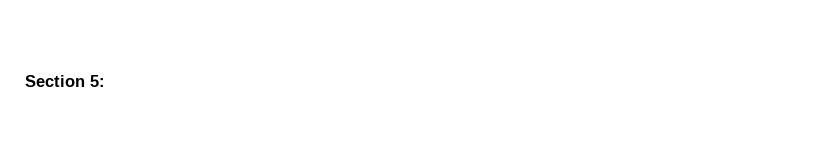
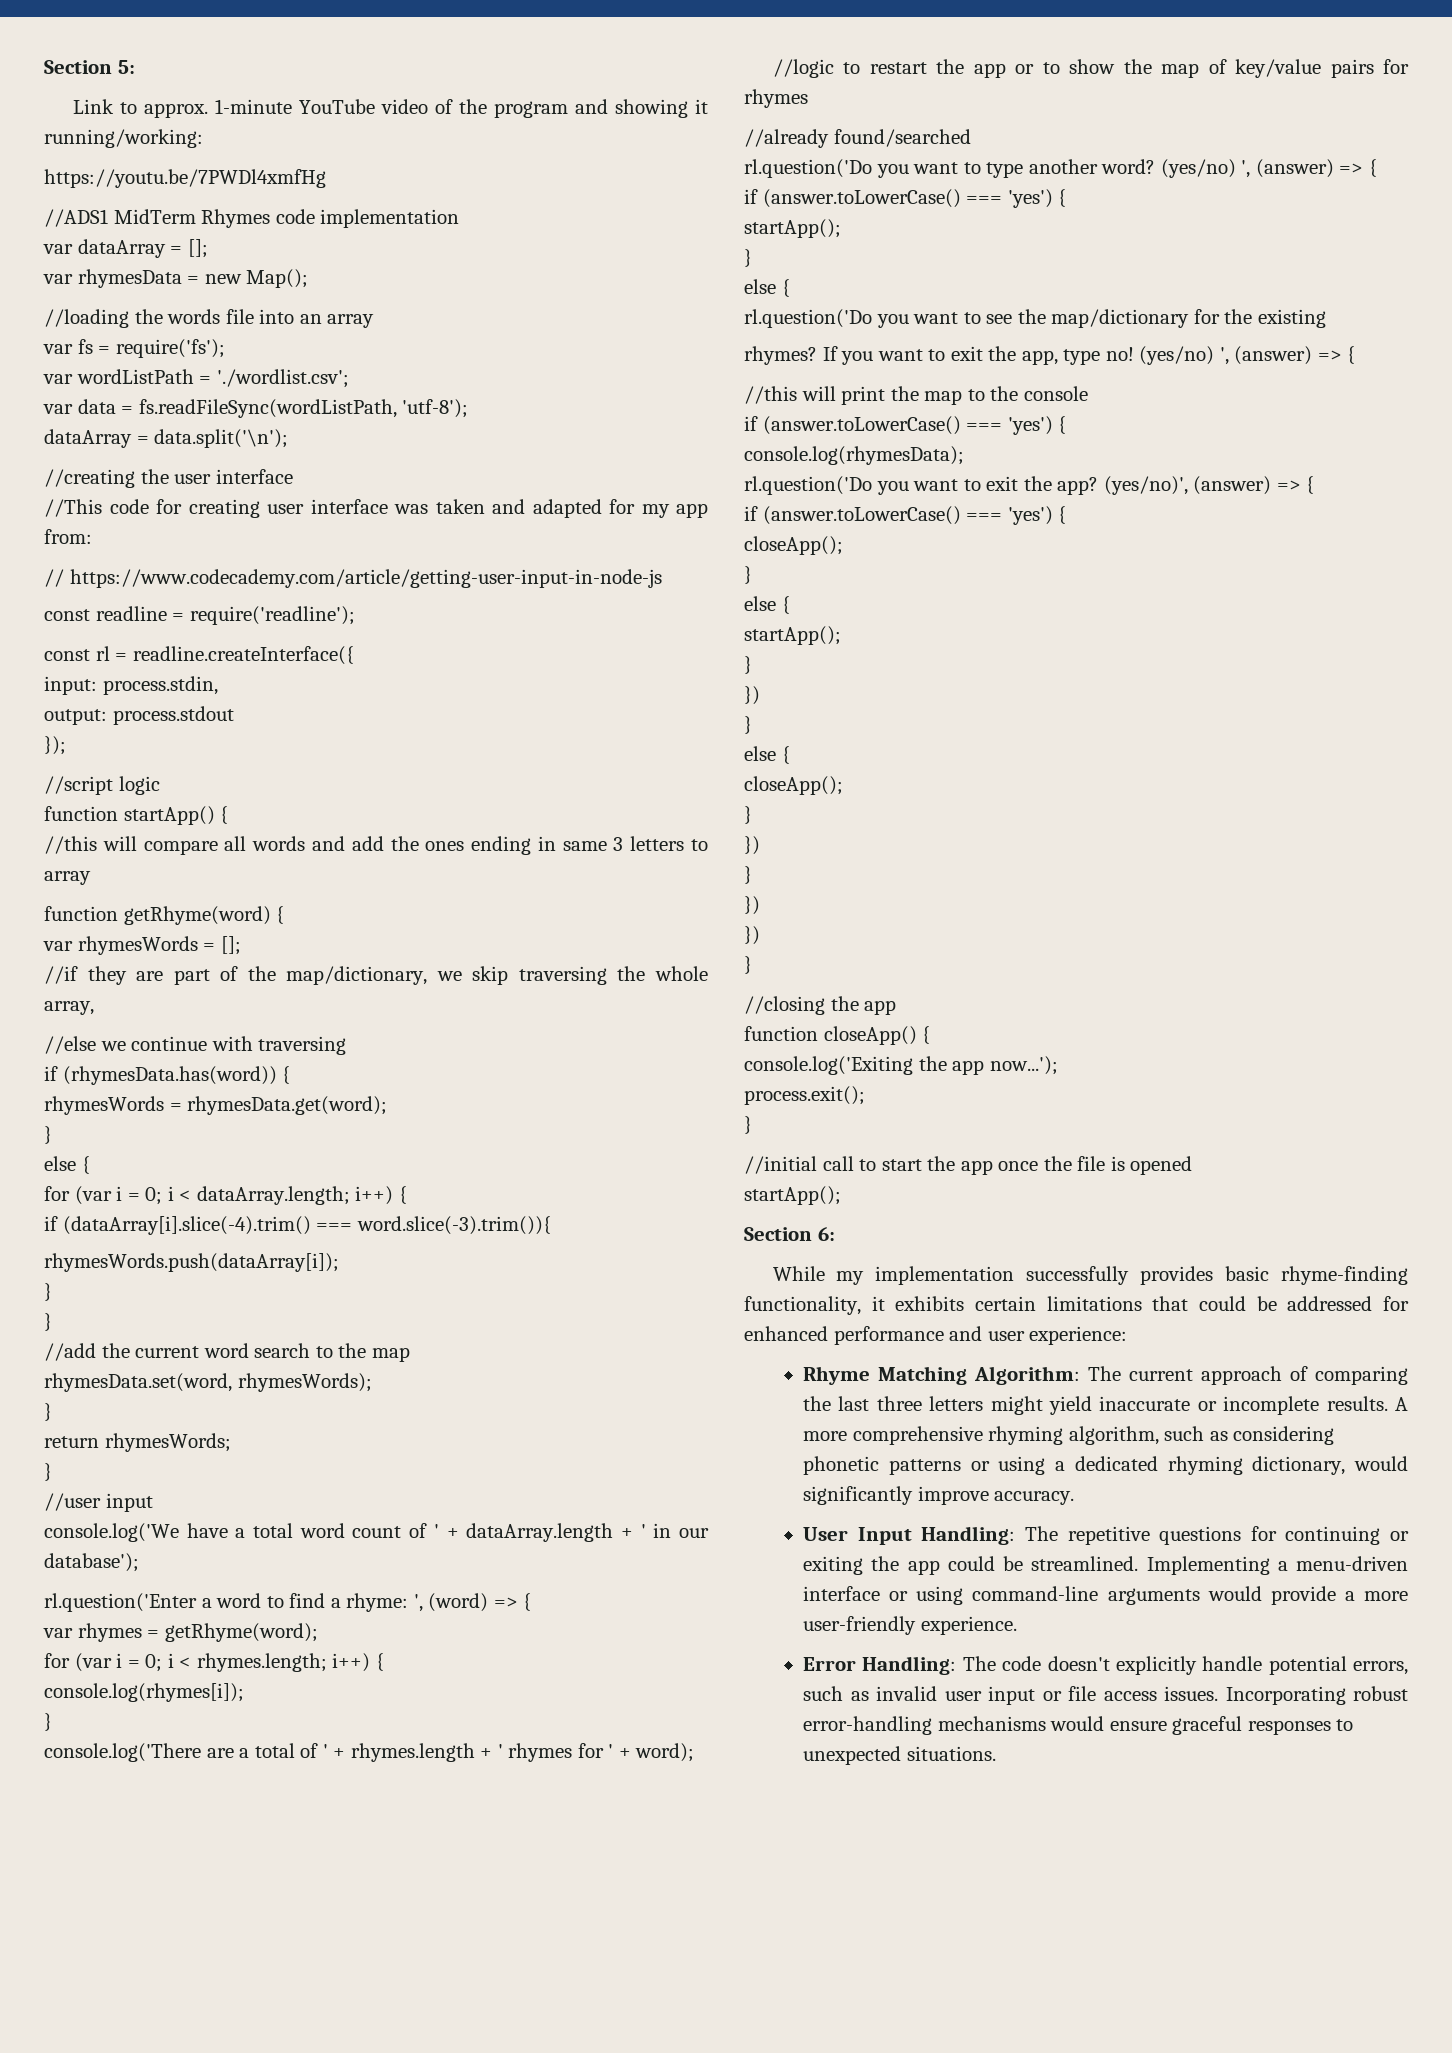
+ Link to approx. 1-minute YouTube video of the program and showing it running/working:
+ https://youtu.be/7PWDl4xmfHg
+ //ADS1 MidTerm Rhymes code implementation
+ var dataArray = [];
+ var rhymesData = new Map();
+ //loading the words file into an array
+ var fs = require('fs');
+ var wordListPath = './wordlist.csv';
+ var data = fs.readFileSync(wordListPath, 'utf-8');
+ dataArray = data.split('\n');
+ //creating the user interface
+ //This code for creating user interface was taken and adapted for my app from:
+ // https://www.codecademy.com/article/getting-user-input-in-node-js
+ const readline = require('readline');
+ const rl = readline.createInterface({
+ input: process.stdin,
+ output: process.stdout
+ });
+ //script logic
+ function startApp() {
+ //this will compare all words and add the ones ending in same 3 letters to array
+ function getRhyme(word) {
+ var rhymesWords = [];
+ //if they are part of the map/dictionary, we skip traversing the whole array,
+ //else we continue with traversing
+ if (rhymesData.has(word)) {
+ rhymesWords = rhymesData.get(word);
+ }
+ else {
+ for (var i = 0; i < dataArray.length; i++) {
+ if (dataArray[i].slice(-4).trim() === word.slice(-3).trim()){
+ rhymesWords.push(dataArray[i]);
+ }
+ }
+ //add the current word search to the map
+ rhymesData.set(word, rhymesWords);
+ }
+ return rhymesWords;
+ }
+ //user input
+ console.log('We have a total word count of ' + dataArray.length + ' in our database');
+ rl.question('Enter a word to find a rhyme: ', (word) => {
+ var rhymes = getRhyme(word);
+ for (var i = 0; i < rhymes.length; i++) {
+ console.log(rhymes[i]);
+ }
+ console.log('There are a total of ' + rhymes.length + ' rhymes for ' + word);
+ //logic to restart the app or to show the map of key/value pairs for rhymes
+ //already found/searched
+ rl.question('Do you want to type another word? (yes/no) ', (answer) => {
+ if (answer.toLowerCase() === 'yes') {
+ startApp();
+ }
+ else {
+ rl.question('Do you want to see the map/dictionary for the existing
+ rhymes? If you want to exit the app, type no! (yes/no) ', (answer) => {
+ //this will print the map to the console
+ if (answer.toLowerCase() === 'yes') {
+ console.log(rhymesData);
+ rl.question('Do you want to exit the app? (yes/no)', (answer) => {
+ if (answer.toLowerCase() === 'yes') {
+ closeApp();
+ }
+ else {
+ startApp();
+ }
+ })
+ }
+ else {
+ closeApp();
+ }
+ })
+ }
+ })
+ })
+ }
+ //closing the app
+ function closeApp() {
+ console.log('Exiting the app now...');
+ process.exit();
+ }
+ //initial call to start the app once the file is opened
+ startApp();
+ Section 6:
+ While my implementation successfully provides basic rhyme-finding functionality, it exhibits certain limitations that could be addressed for enhanced performance and user experience:
+ Rhyme Matching Algorithm: The current approach of comparing the last three letters might yield inaccurate or incomplete results. A more comprehensive rhyming algorithm, such as considering phonetic patterns or using a dedicated rhyming dictionary, would significantly improve accuracy.
+ User Input Handling: The repetitive questions for continuing or exiting the app could be streamlined. Implementing a menu-driven interface or using command-line arguments would provide a more user-friendly experience.
+ Error Handling: The code doesn't explicitly handle potential errors, such as invalid user input or file access issues. Incorporating robust error-handling mechanisms would ensure graceful responses to unexpected situations.

